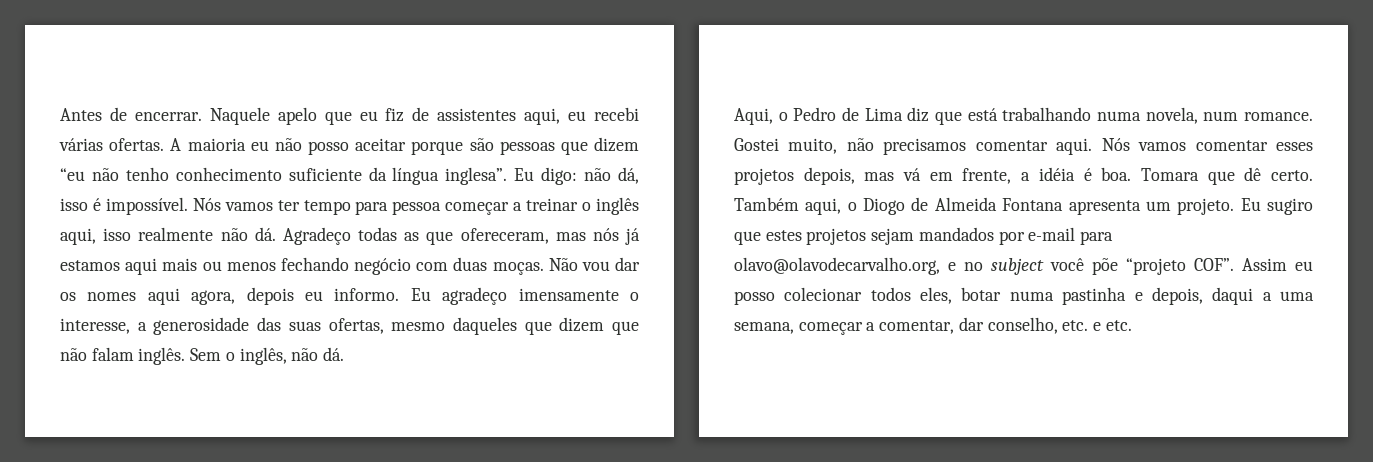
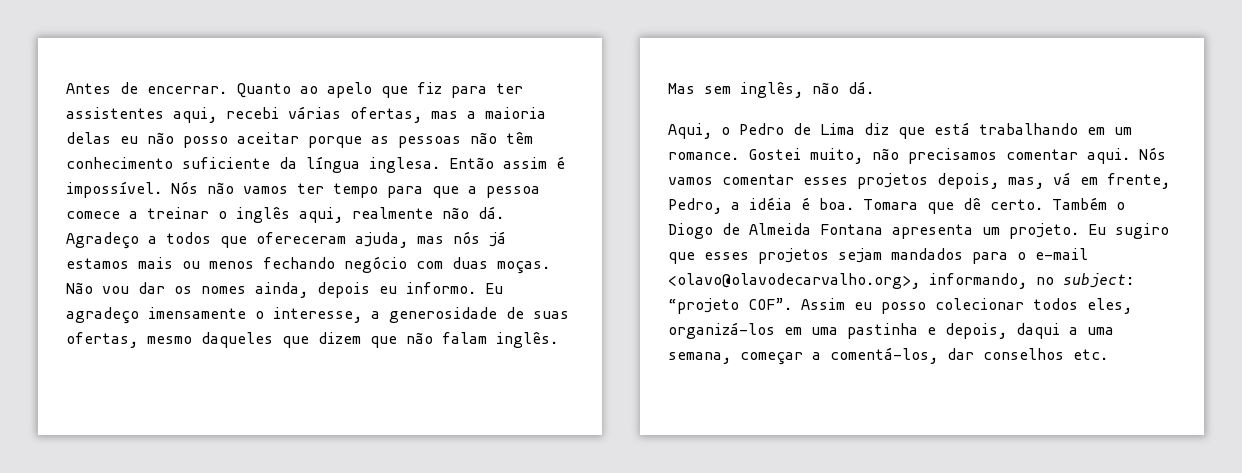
- Naquele apelo que eu fiz de assistentes aqui, eu recebi várias ofertas. A maioria eu não posso aceitar porque são pessoas que dizem “eu não tenho conhecimento suficiente da língua inglesa”. Eu digo: não dá, isso é impossível.
+ Quanto ao apelo que fiz para ter assistentes aqui, recebi várias ofertas, mas a maioria delas eu não posso aceitar porque as pessoas não têm conhecimento suficiente da língua inglesa. Então assim é impossível.
- Nós vamos ter tempo para pessoa começar a treinar o inglês aqui, isso realmente não dá.
+ Nós não vamos ter tempo para que a pessoa comece a treinar o inglês aqui, realmente não dá.
- Agradeço todas as que ofereceram, mas nós já estamos aqui mais ou menos fechando negócio com duas moças.
+ Agradeço a todos que ofereceram ajuda, mas nós já estamos mais ou menos fechando negócio com duas moças.
- Não vou dar os nomes aqui agora, depois eu informo.
+ Não vou dar os nomes ainda, depois eu informo.
- Eu agradeço imensamente o interesse, a generosidade das suas ofertas, mesmo daqueles que dizem que não falam inglês.
+ Eu agradeço imensamente o interesse, a generosidade de suas ofertas, mesmo daqueles que dizem que não falam inglês.
- Sem o inglês, não dá.
+ Mas sem inglês, não dá.
- Aqui, o Pedro de Lima diz que está trabalhando numa novela, num romance.
+ Aqui, o Pedro de Lima diz que está trabalhando em um romance.
- Nós vamos comentar esses projetos depois, mas vá em frente, a idéia é boa.
+ Nós vamos comentar esses projetos depois, mas, vá em frente, Pedro, a idéia é boa.
- Também aqui, o Diogo de Almeida Fontana apresenta um projeto.
+ Também o Diogo de Almeida Fontana apresenta um projeto.
- Eu sugiro que estes projetos sejam mandados por e-mail para olavo@olavodecarvalho.org, e no subject você põe “projeto COF”.
+ Eu sugiro que esses projetos sejam mandados para o e-mail <olavo@olavodecarvalho.org>, informando, no subject: “projeto COF”.
- Assim eu posso colecionar todos eles, botar numa pastinha e depois, daqui a uma semana, começar a comentar, dar conselho, etc. e etc.
+ Assim eu posso colecionar todos eles, organizá-los em uma pastinha e depois, daqui a uma semana, começar a comentá-los, dar conselhos etc.

